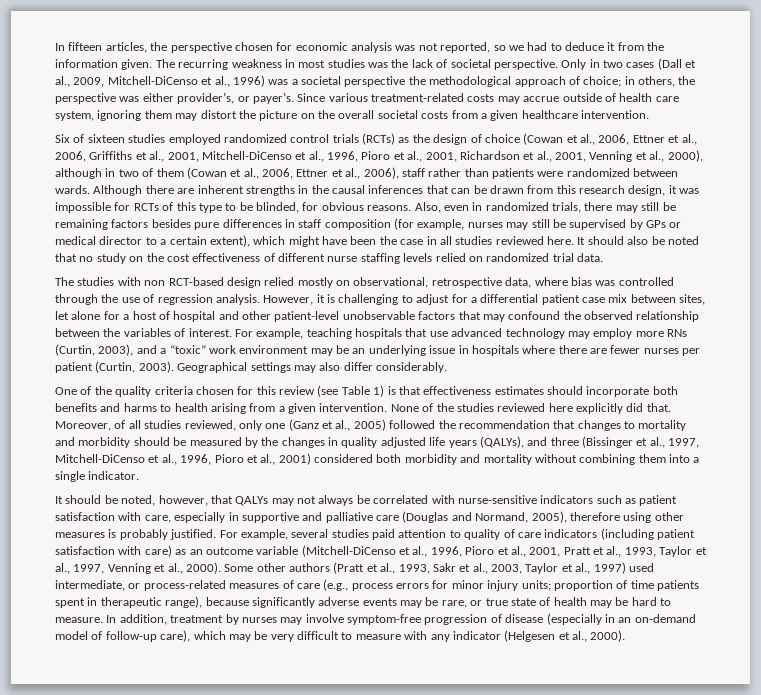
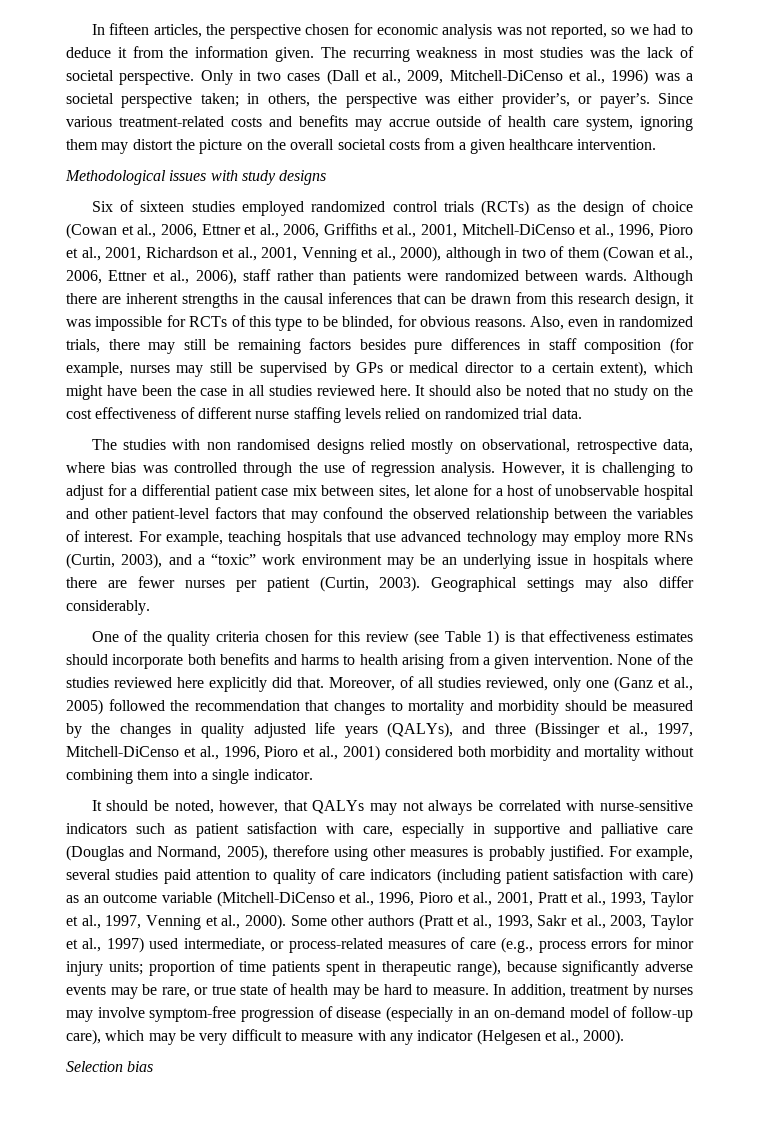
- Only in two cases (Dall et al., 2009, Mitchell-DiCenso et al., 1996) was a societal perspective the methodological approach of choice; in others, the perspective was either provider’s, or payer’s.
+ Only in two cases (Dall et al., 2009, Mitchell-DiCenso et al., 1996) was a societal perspective taken; in others, the perspective was either provider’s, or payer’s.
- Since various treatment-related costs may accrue outside of health care system, ignoring them may distort the picture on the overall societal costs from a given healthcare intervention.
+ Since various treatment-related costs and benefits may accrue outside of health care system, ignoring them may distort the picture on the overall societal costs from a given healthcare intervention.
+ Methodological issues with study designs
- The studies with non RCT-based design relied mostly on observational, retrospective data, where bias was controlled through the use of regression analysis.
+ The studies with non randomised designs relied mostly on observational, retrospective data, where bias was controlled through the use of regression analysis.
- However, it is challenging to adjust for a differential patient case mix between sites, let alone for a host of hospital and other patient-level unobservable factors that may confound the observed relationship between the variables of interest.
+ However, it is challenging to adjust for a differential patient case mix between sites, let alone for a host of unobservable hospital and other patient-level factors that may confound the observed relationship between the variables of interest.
+ Selection bias

